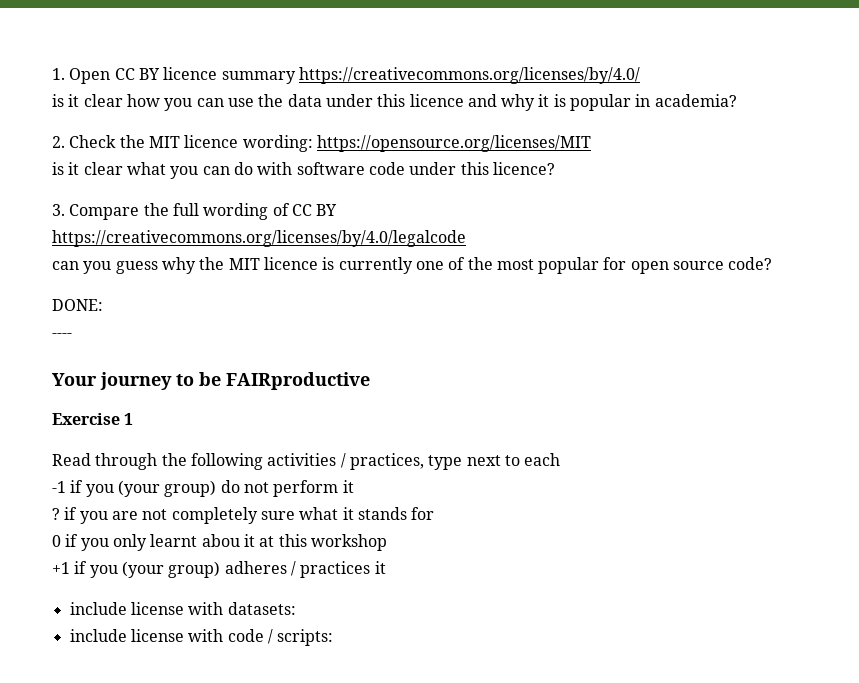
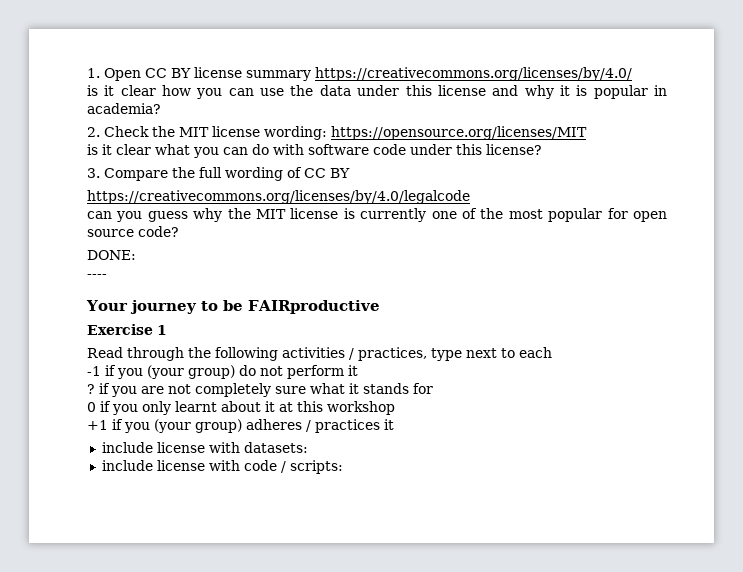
- 1. Open CC BY licence summary https://creativecommons.org/licenses/by/4.0/
+ 1. Open CC BY license summary https://creativecommons.org/licenses/by/4.0/
- is it clear how you can use the data under this licence and why it is popular in academia?
+ is it clear how you can use the data under this license and why it is popular in academia?
- 2. Check the MIT licence wording: https://opensource.org/licenses/MIT
+ 2. Check the MIT license wording: https://opensource.org/licenses/MIT
- is it clear what you can do with software code under this licence?
+ is it clear what you can do with software code under this license?
- can you guess why the MIT licence is currently one of the most popular for open source code?
+ can you guess why the MIT license is currently one of the most popular for open source code?
- 0 if you only learnt abou it at this workshop
+ 0 if you only learnt about it at this workshop

